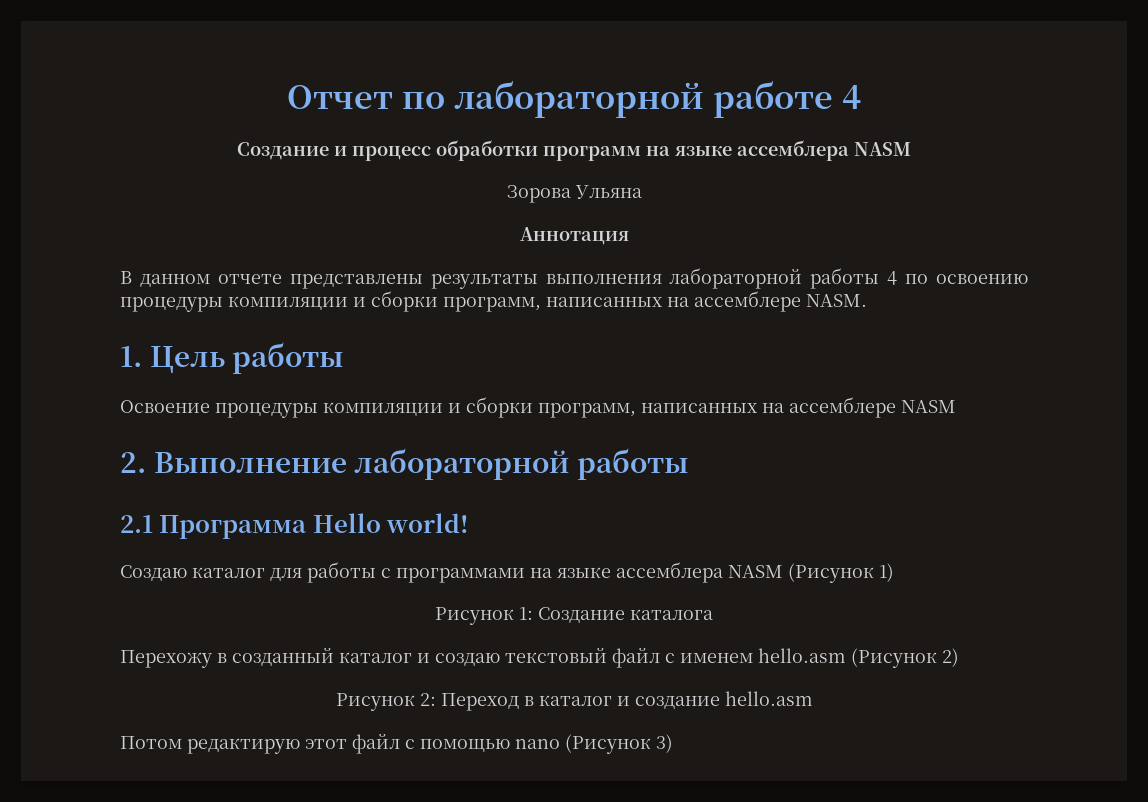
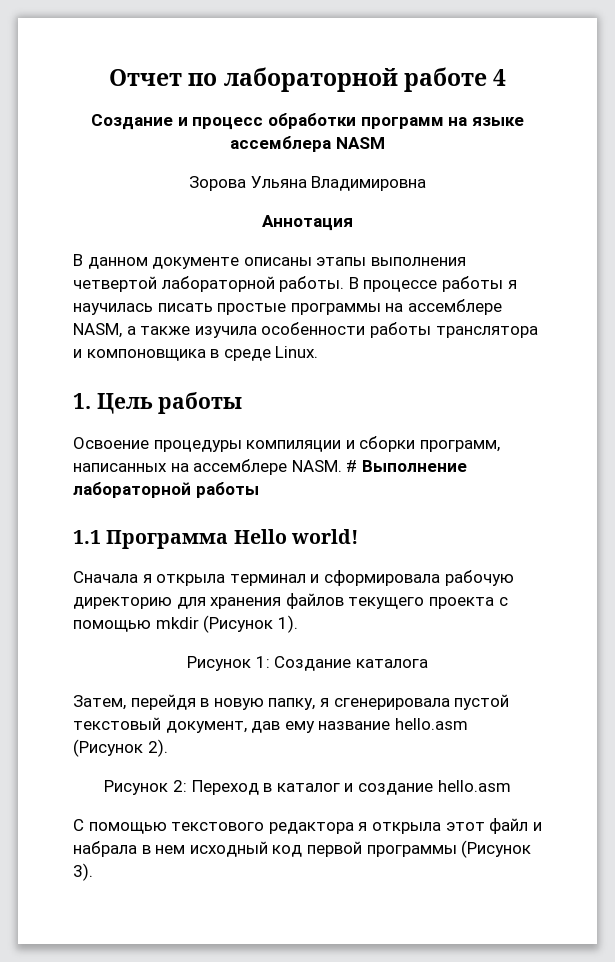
- Зорова Ульяна
+ Зорова Ульяна Владимировна
- В данном отчете представлены результаты выполнения лабораторной работы 4 по освоению процедуры компиляции и сборки программ, написанных на ассемблере NASM.
+ В данном документе описаны этапы выполнения четвертой лабораторной работы. В процессе работы я научилась писать простые программы на ассемблере NASM, а также изучила особенности работы транслятора и компоновщика в среде Linux.
- Освоение процедуры компиляции и сборки программ, написанных на ассемблере NASM
- 2. Выполнение лабораторной работы
+ Освоение процедуры компиляции и сборки программ, написанных на ассемблере NASM. # Выполнение лабораторной работы
- 2.1 Программа Hello world!
+ 1.1 Программа Hello world!
- Создаю каталог для работы с программами на языке ассемблера NASM (Рисунок 1)
+ Сначала я открыла терминал и сформировала рабочую директорию для хранения файлов текущего проекта с помощью mkdir (Рисунок 1).
  Рисунок 1: Создание каталога
- Перехожу в созданный каталог и создаю текстовый файл с именем hello.asm (Рисунок 2)
+ Затем, перейдя в новую папку, я сгенерировала пустой текстовый документ, дав ему название hello.asm (Рисунок 2).
- Потом редактирую этот файл с помощью nano (Рисунок 3)
+ С помощью текстового редактора я открыла этот файл и набрала в нем исходный код первой программы (Рисунок 3).

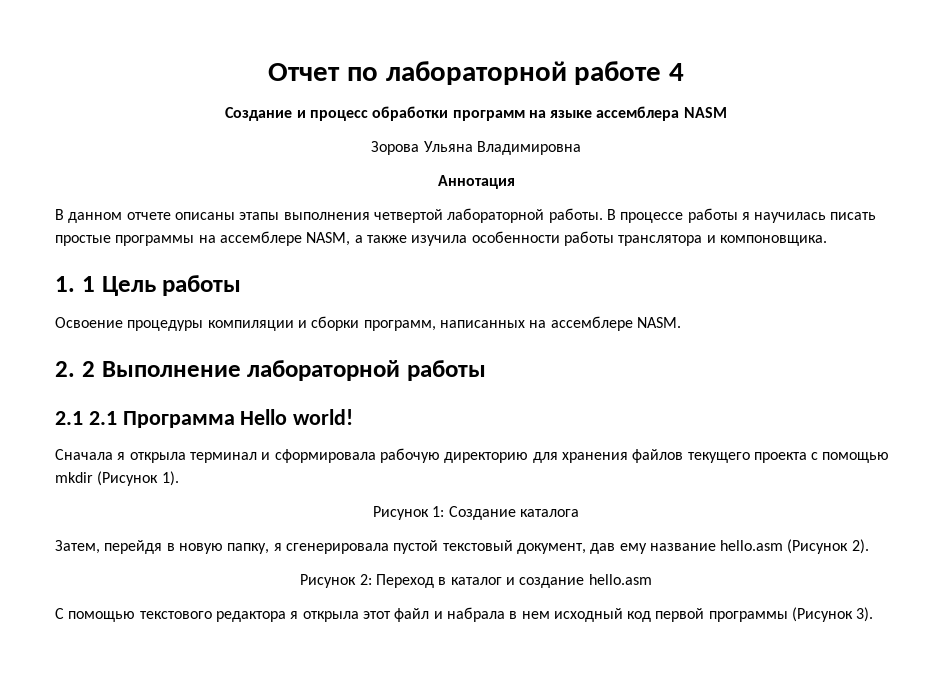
- В данном документе описаны этапы выполнения четвертой лабораторной работы.
+ В данном отчете описаны этапы выполнения четвертой лабораторной работы.
- В процессе работы я научилась писать простые программы на ассемблере NASM, а также изучила особенности работы транслятора и компоновщика в среде Linux.
+ В процессе работы я научилась писать простые программы на ассемблере NASM, а также изучила особенности работы транслятора и компоновщика.
- 1. Цель работы
+ 1. 1 Цель работы
- Освоение процедуры компиляции и сборки программ, написанных на ассемблере NASM. # Выполнение лабораторной работы
+ Освоение процедуры компиляции и сборки программ, написанных на ассемблере NASM.
+ 2. 2 Выполнение лабораторной работы
- 1.1 Программа Hello world!
+ 2.1 2.1 Программа Hello world!

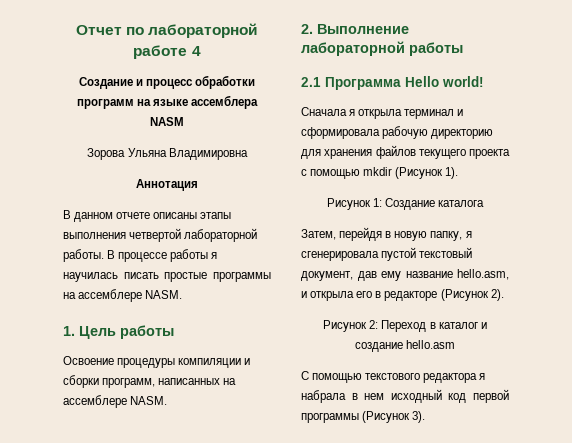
- В процессе работы я научилась писать простые программы на ассемблере NASM, а также изучила особенности работы транслятора и компоновщика.
+ В процессе работы я научилась писать простые программы на ассемблере NASM.
- 1. 1 Цель работы
+ 1. Цель работы
- 2. 2 Выполнение лабораторной работы
+ 2. Выполнение лабораторной работы
- 2.1 2.1 Программа Hello world!
+ 2.1 Программа Hello world!
- Затем, перейдя в новую папку, я сгенерировала пустой текстовый документ, дав ему название hello.asm (Рисунок 2).
+ Затем, перейдя в новую папку, я сгенерировала пустой текстовый документ, дав ему название hello.asm, и открыла его в редакторе (Рисунок 2).
- С помощью текстового редактора я открыла этот файл и набрала в нем исходный код первой программы (Рисунок 3).
+ С помощью текстового редактора я набрала в нем исходный код первой программы (Рисунок 3).

